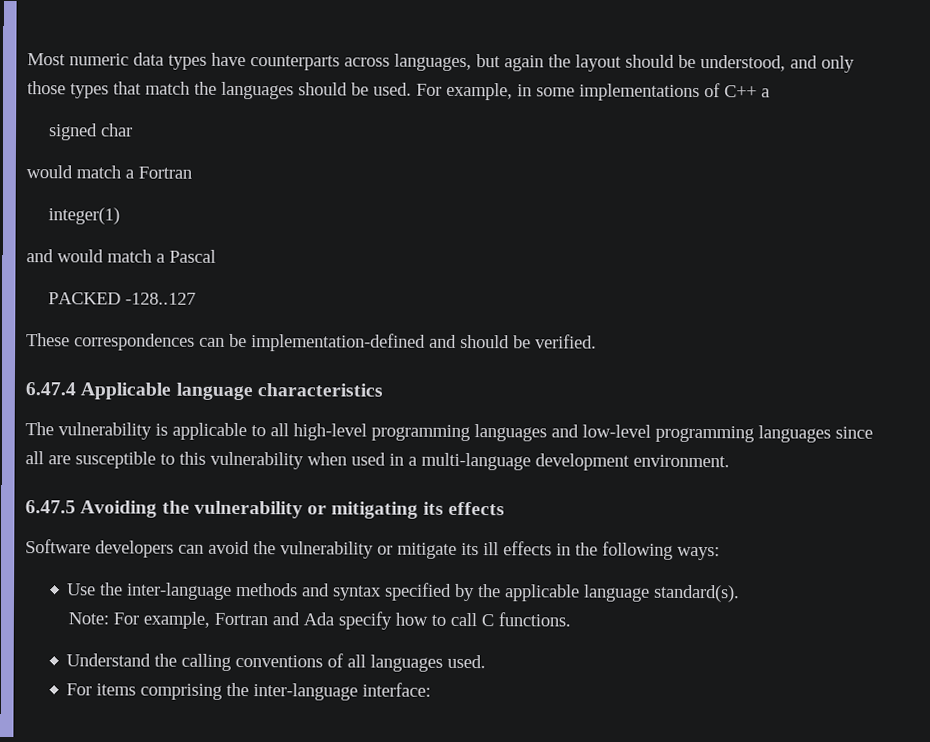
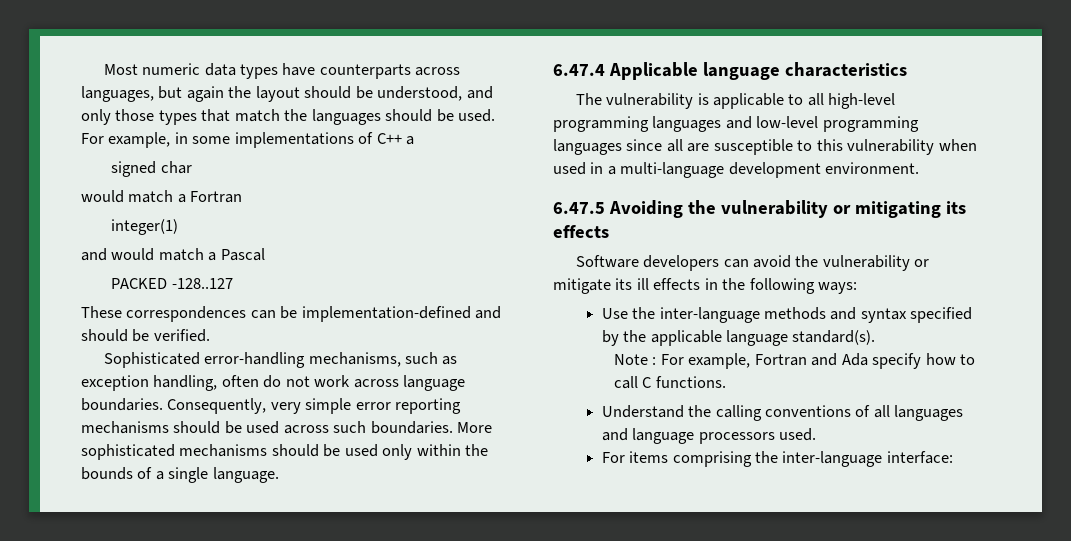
+ Sophisticated error-handling mechanisms, such as exception handling, often do not work across language boundaries. Consequently, very simple error reporting mechanisms should be used across such boundaries. More sophisticated mechanisms should be used only within the bounds of a single language.
- Note: For example, Fortran and Ada specify how to call C functions.
+ Note : For example, Fortran and Ada specify how to call C functions.
- Understand the calling conventions of all languages used.
+ Understand the calling conventions of all languages and language processors used.

